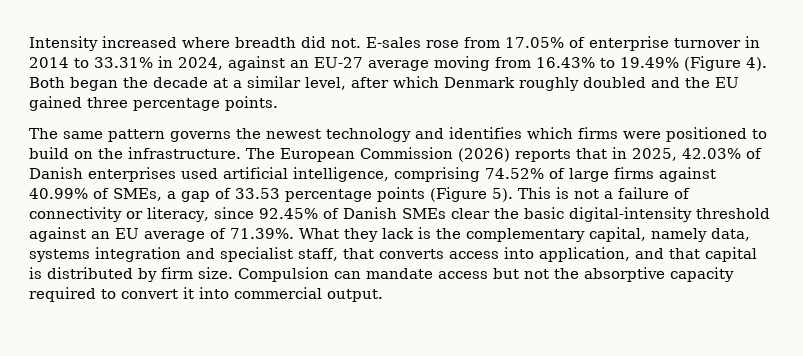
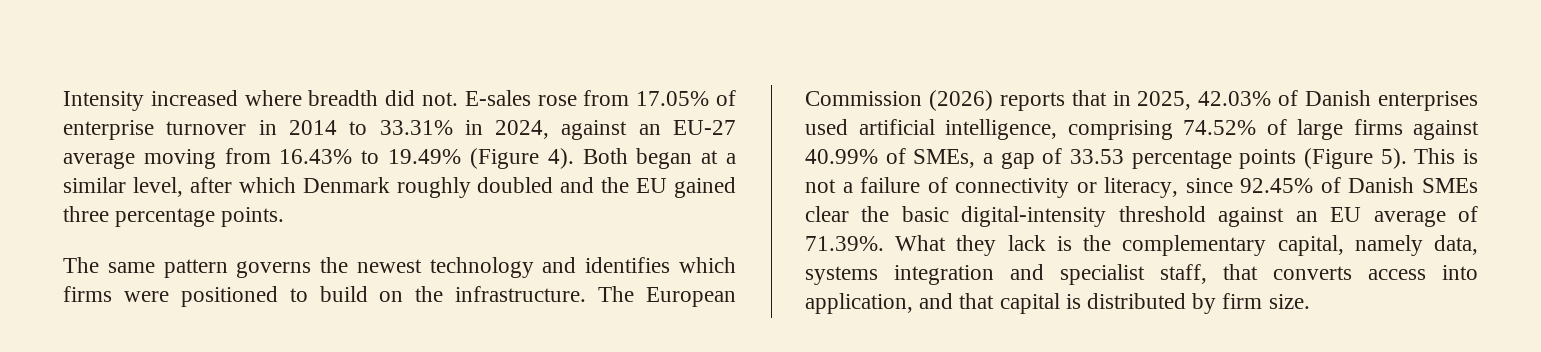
- Both began the decade at a similar level, after which Denmark roughly doubled and the EU gained three percentage points.
+ Both began at a similar level, after which Denmark roughly doubled and the EU gained three percentage points.
- Compulsion can mandate access but not the absorptive capacity required to convert it into commercial output.

